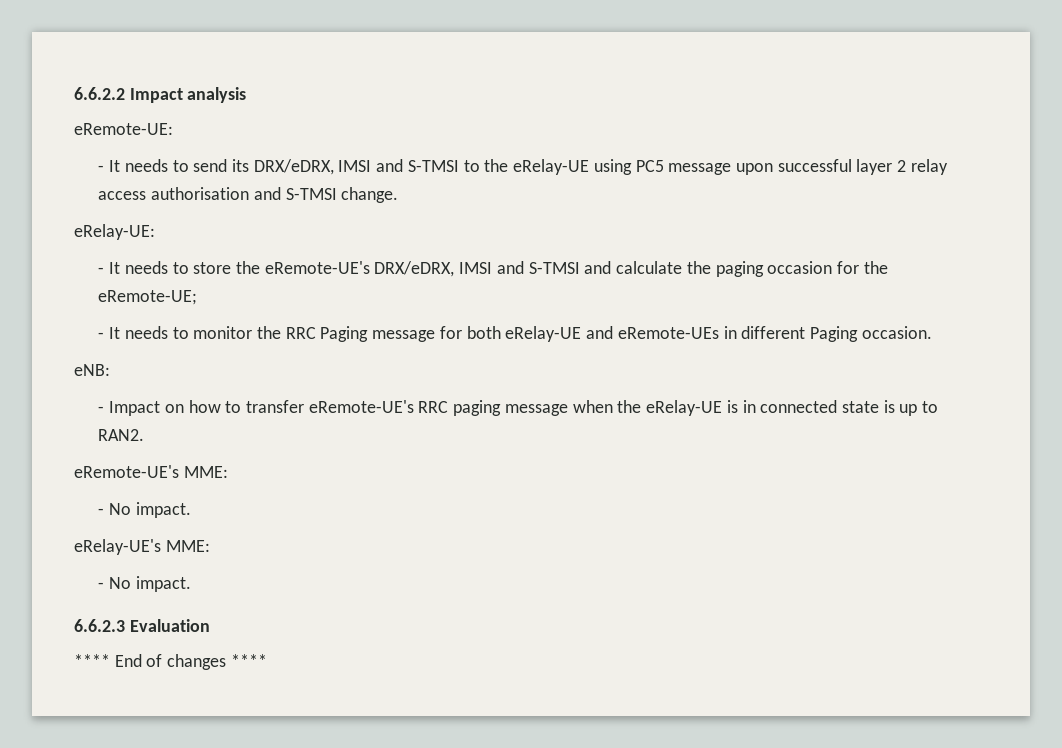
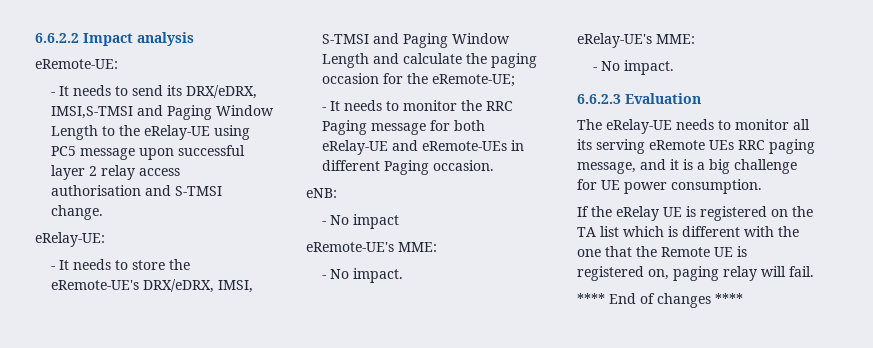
- - It needs to send its DRX/eDRX, IMSI and S-TMSI to the eRelay-UE using PC5 message upon successful layer 2 relay access authorisation and S-TMSI change.
+ - It needs to send its DRX/eDRX, IMSI,S-TMSI and Paging Window Length to the eRelay-UE using PC5 message upon successful layer 2 relay access authorisation and S-TMSI change.
- - It needs to store the eRemote-UE's DRX/eDRX, IMSI and S-TMSI and calculate the paging occasion for the eRemote-UE;
+ - It needs to store the eRemote-UE's DRX/eDRX, IMSI, S-TMSI and Paging Window Length and calculate the paging occasion for the eRemote-UE;
- - Impact on how to transfer eRemote-UE's RRC paging message when the eRelay-UE is in connected state is up to RAN2.
+ - No impact
+ The eRelay-UE needs to monitor all its serving eRemote UEs RRC paging message, and it is a big challenge for UE power consumption.
+ If the eRelay UE is registered on the TA list which is different with the one that the Remote UE is registered on, paging relay will fail.

